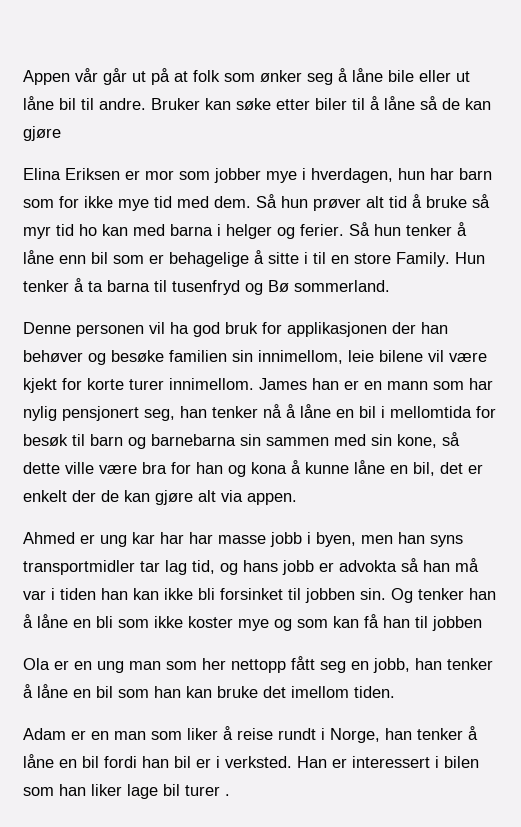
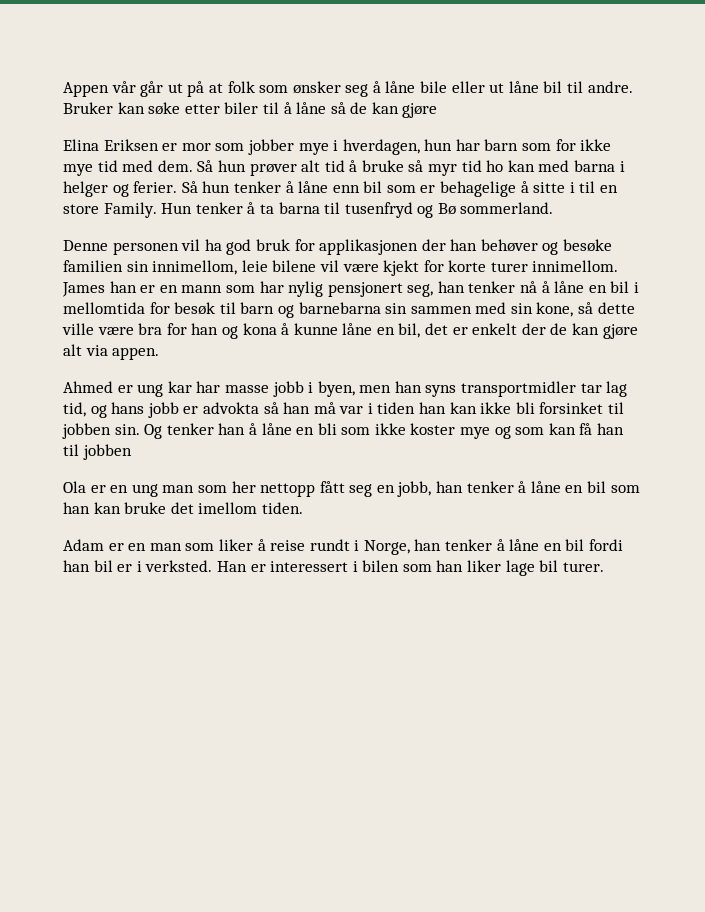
- Appen vår går ut på at folk som ønker seg å låne bile eller ut låne bil til andre.
+ Appen vår går ut på at folk som ønsker seg å låne bile eller ut låne bil til andre.
- Ahmed er ung kar har har masse jobb i byen, men han syns transportmidler tar lag tid, og hans jobb er advokta så han må var i tiden han kan ikke bli forsinket til jobben sin.
+ Ahmed er ung kar har masse jobb i byen, men han syns transportmidler tar lag tid, og hans jobb er advokta så han må var i tiden han kan ikke bli forsinket til jobben sin.
- Han er interessert i bilen som han liker lage bil turer .
+ Han er interessert i bilen som han liker lage bil turer.

